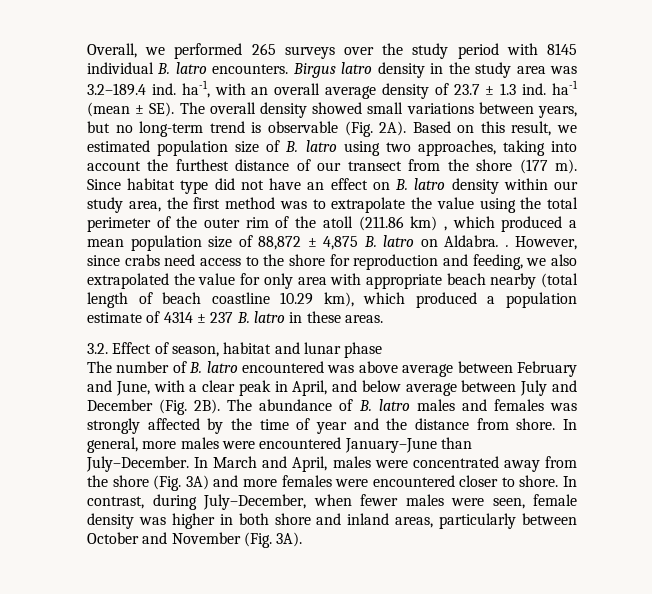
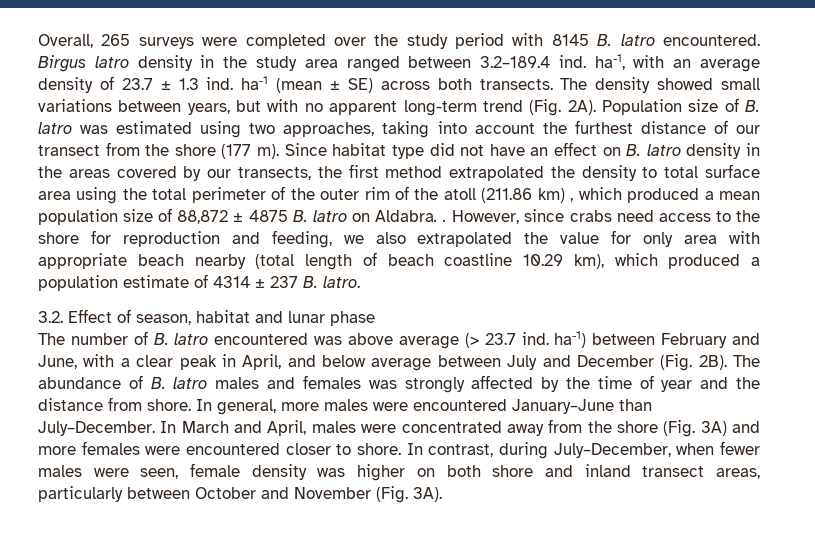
- Overall, we performed 265 surveys over the study period with 8145 individual B. latro encounters.
+ Overall, 265 surveys were completed over the study period with 8145 B. latro encountered.
- Birgus latro density in the study area was 3.2–189.4 ind. ha-1, with an overall average density of 23.7 ± 1.3 ind. ha-1 (mean ± SE). The overall density showed small variations between years, but no long-term trend is observable (Fig. 2A). Based on this result, we estimated population size of B. latro using two approaches, taking into account the furthest distance of our transect from the shore (177 m).
+ Birgus latro density in the study area ranged between 3.2–189.4 ind. ha-1, with an average density of 23.7 ± 1.3 ind. ha-1 (mean ± SE) across both transects. The density showed small variations between years, but with no apparent long-term trend (Fig. 2A). Population size of B. latro was estimated using two approaches, taking into account the furthest distance of our transect from the shore (177 m).
- Since habitat type did not have an effect on B. latro density within our study area, the first method was to extrapolate the value using the total perimeter of the outer rim of the atoll (211.86 km) , which produced a mean population size of 88,872 ± 4,875 B. latro on Aldabra. .
+ Since habitat type did not have an effect on B. latro density in the areas covered by our transects, the first method extrapolated the density to total surface area using the total perimeter of the outer rim of the atoll (211.86 km) , which produced a mean population size of 88,872 ± 4875 B. latro on Aldabra. .
- However, since crabs need access to the shore for reproduction and feeding, we also extrapolated the value for only area with appropriate beach nearby (total length of beach coastline 10.29 km), which produced a population estimate of 4314 ± 237 B. latro in these areas.
+ However, since crabs need access to the shore for reproduction and feeding, we also extrapolated the value for only area with appropriate beach nearby (total length of beach coastline 10.29 km), which produced a population estimate of 4314 ± 237 B. latro.
- The number of B. latro encountered was above average between February and June, with a clear peak in April, and below average between July and December (Fig. 2B).
+ The number of B. latro encountered was above average (> 23.7 ind. ha-1) between February and June, with a clear peak in April, and below average between July and December (Fig. 2B).
- In contrast, during July–December, when fewer males were seen, female density was higher in both shore and inland areas, particularly between October and November (Fig. 3A).
+ In contrast, during July–December, when fewer males were seen, female density was higher on both shore and inland transect areas, particularly between October and November (Fig. 3A).

